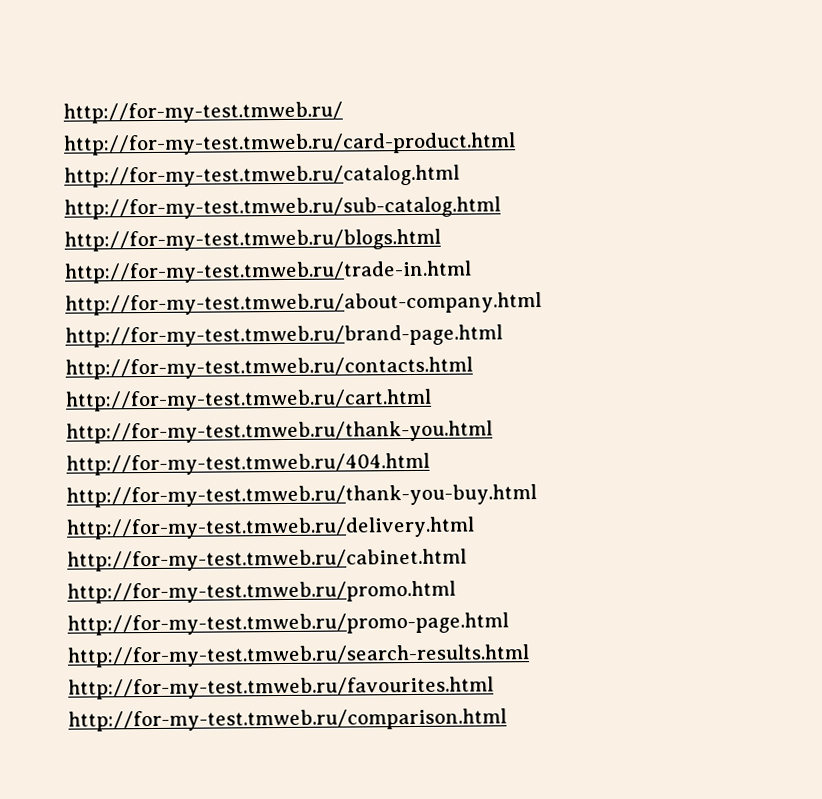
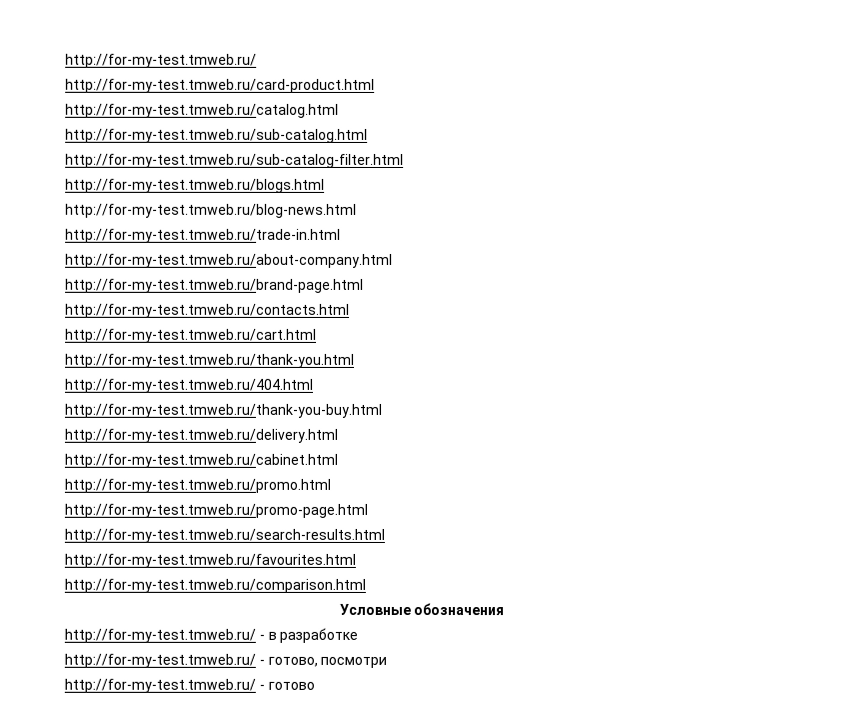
+ http://for-my-test.tmweb.ru/sub-catalog-filter.html
+ http://for-my-test.tmweb.ru/blog-news.html
+ Условные обозначения
+ http://for-my-test.tmweb.ru/ - в разработке
+ http://for-my-test.tmweb.ru/ - готово, посмотри
+ http://for-my-test.tmweb.ru/ - готово

